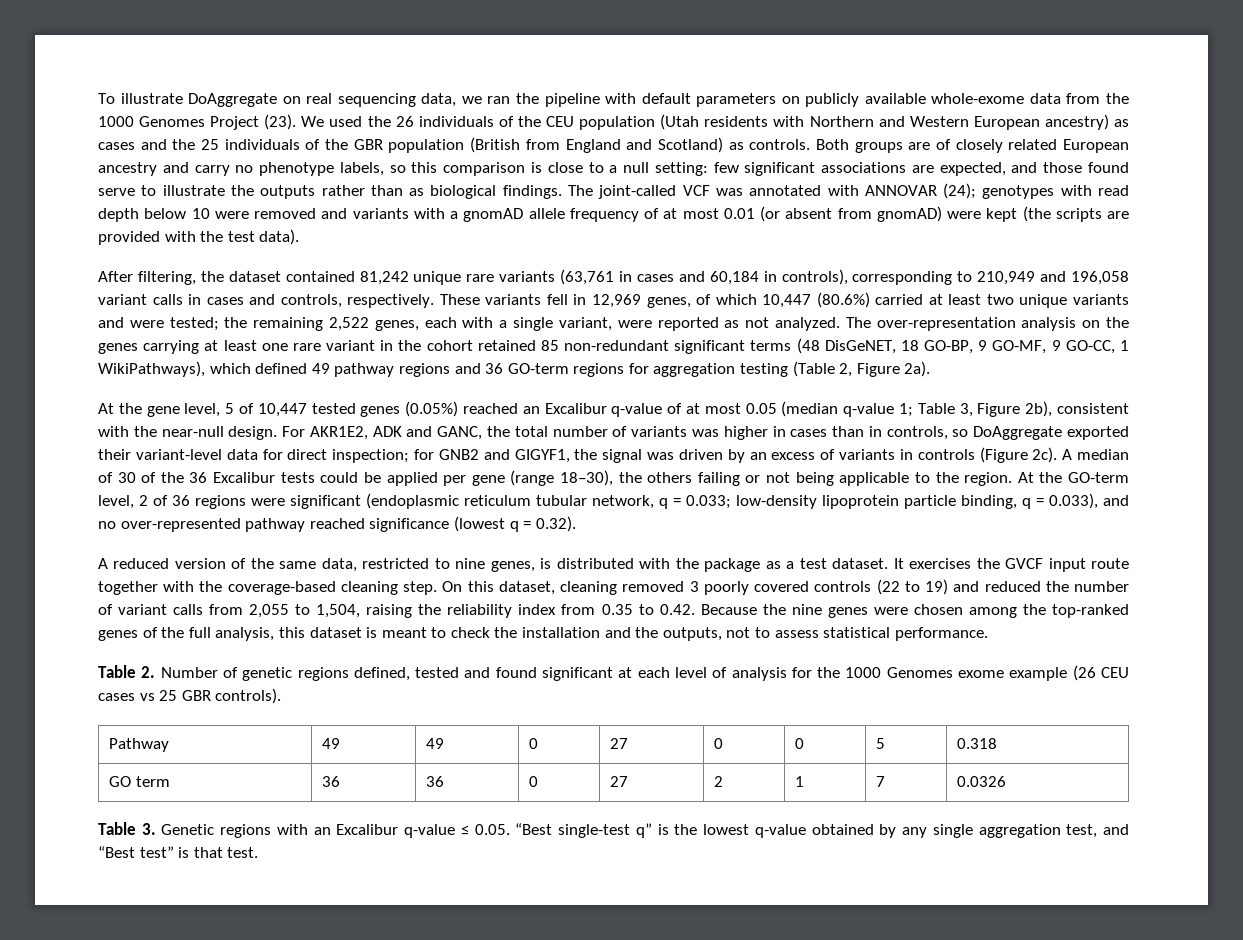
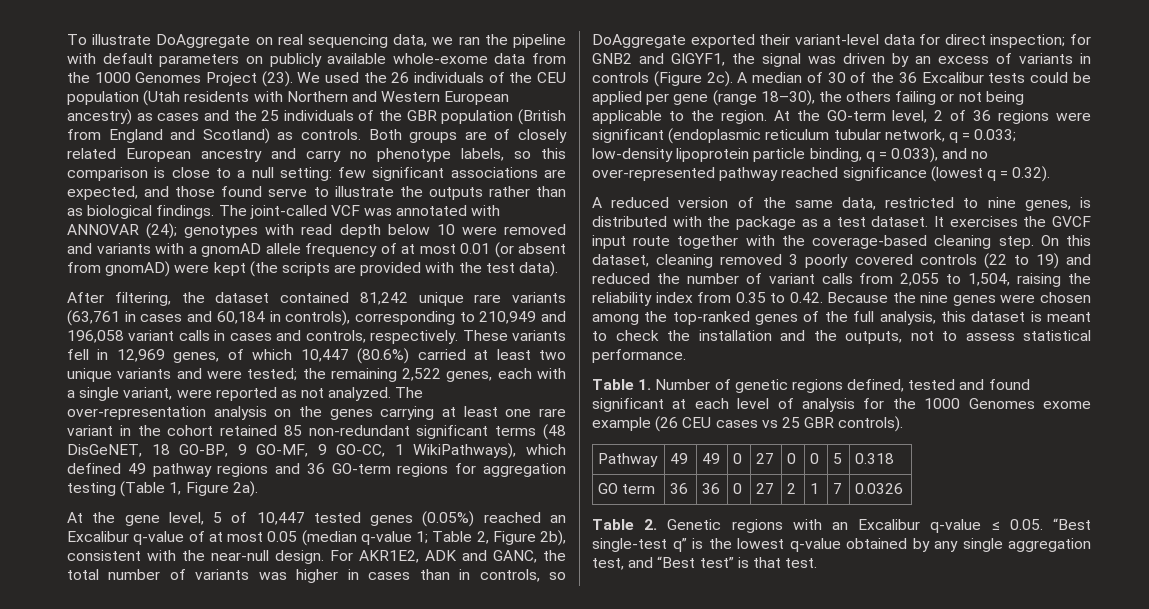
- The over-representation analysis on the genes carrying at least one rare variant in the cohort retained 85 non-redundant significant terms (48 DisGeNET, 18 GO-BP, 9 GO-MF, 9 GO-CC, 1 WikiPathways), which defined 49 pathway regions and 36 GO-term regions for aggregation testing (Table 2, Figure 2a).
+ The over-representation analysis on the genes carrying at least one rare variant in the cohort retained 85 non-redundant significant terms (48 DisGeNET, 18 GO-BP, 9 GO-MF, 9 GO-CC, 1 WikiPathways), which defined 49 pathway regions and 36 GO-term regions for aggregation testing (Table 1, Figure 2a).
- At the gene level, 5 of 10,447 tested genes (0.05%) reached an Excalibur q-value of at most 0.05 (median q-value 1; Table 3, Figure 2b), consistent with the near-null design.
+ At the gene level, 5 of 10,447 tested genes (0.05%) reached an Excalibur q-value of at most 0.05 (median q-value 1; Table 2, Figure 2b), consistent with the near-null design.
- Table 2. Number of genetic regions defined, tested and found significant at each level of analysis for the 1000 Genomes exome example (26 CEU cases vs 25 GBR controls).
+ Table 1. Number of genetic regions defined, tested and found significant at each level of analysis for the 1000 Genomes exome example (26 CEU cases vs 25 GBR controls).
- Table 3. Genetic regions with an Excalibur q-value ≤ 0.05. “Best single-test q” is the lowest q-value obtained by any single aggregation test, and “Best test” is that test.
+ Table 2. Genetic regions with an Excalibur q-value ≤ 0.05. “Best single-test q” is the lowest q-value obtained by any single aggregation test, and “Best test” is that test.

